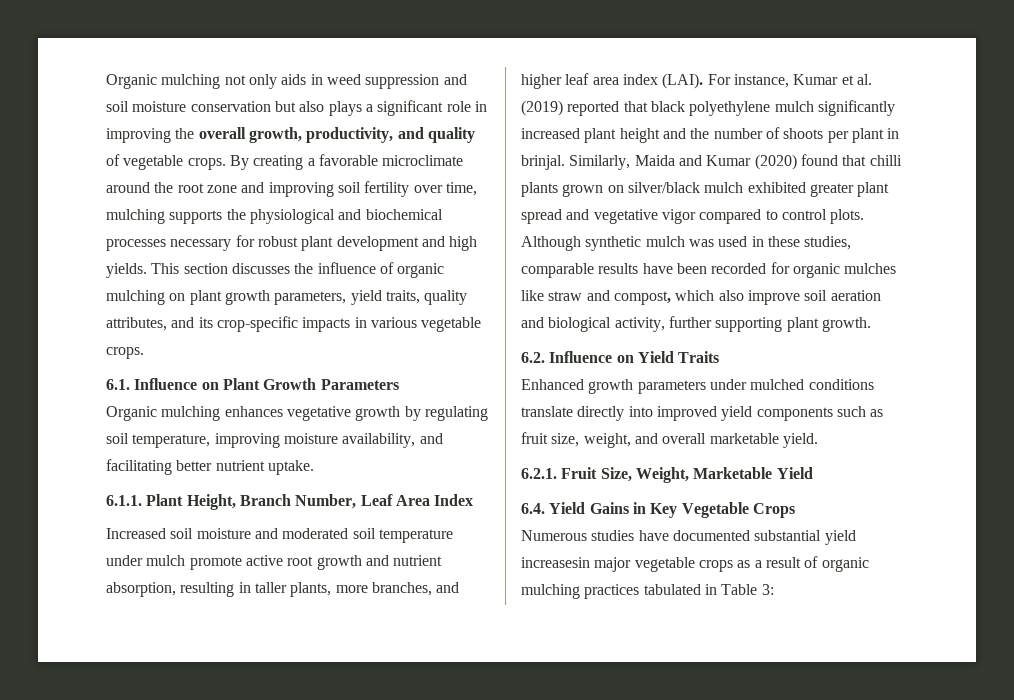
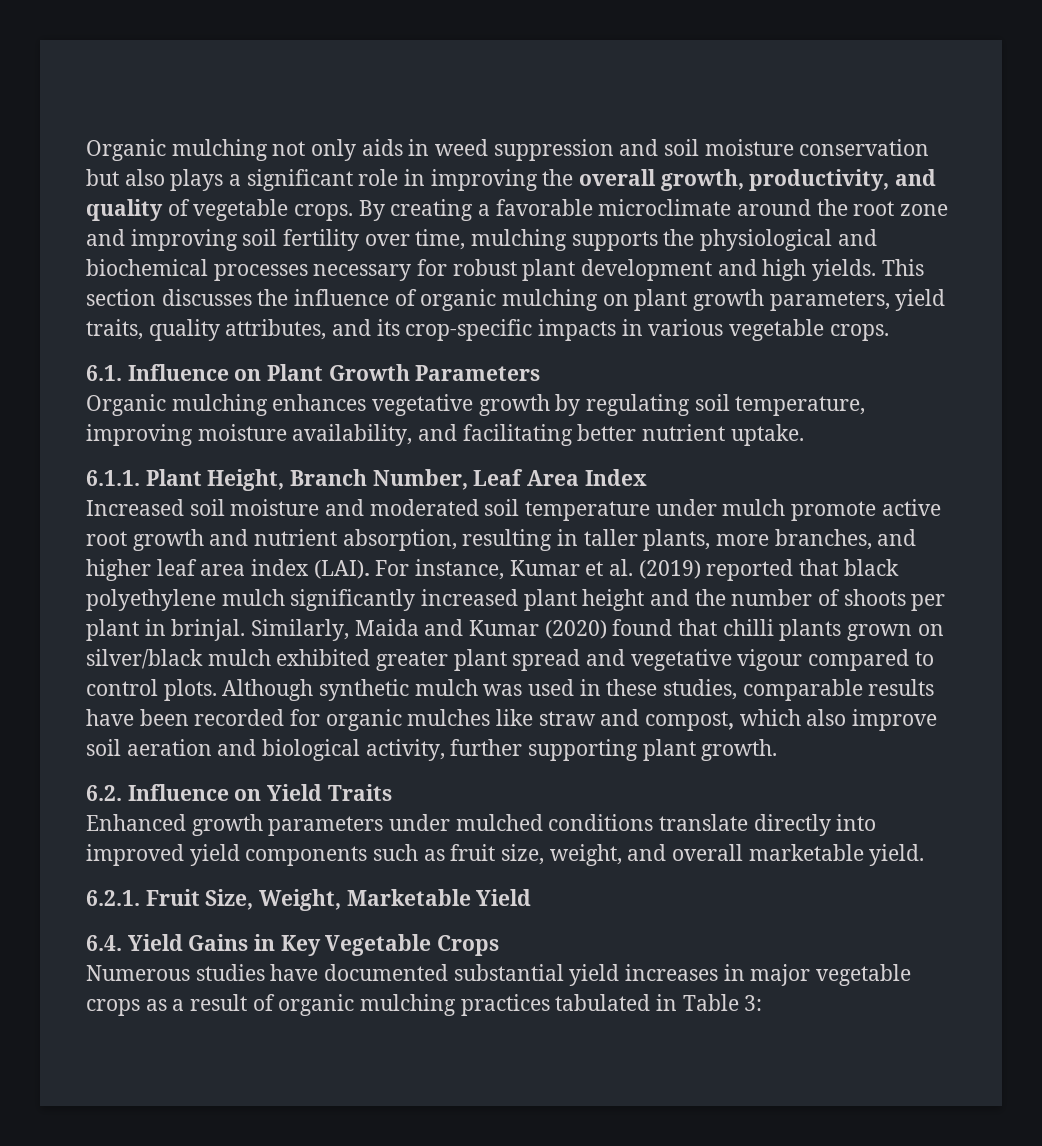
- Similarly, Maida and Kumar (2020) found that chilli plants grown on silver/black mulch exhibited greater plant spread and vegetative vigor compared to control plots.
+ Similarly, Maida and Kumar (2020) found that chilli plants grown on silver/black mulch exhibited greater plant spread and vegetative vigour compared to control plots.
- Numerous studies have documented substantial yield increasesin major vegetable crops as a result of organic mulching practices tabulated in Table 3:
+ Numerous studies have documented substantial yield increases in major vegetable crops as a result of organic mulching practices tabulated in Table 3:

